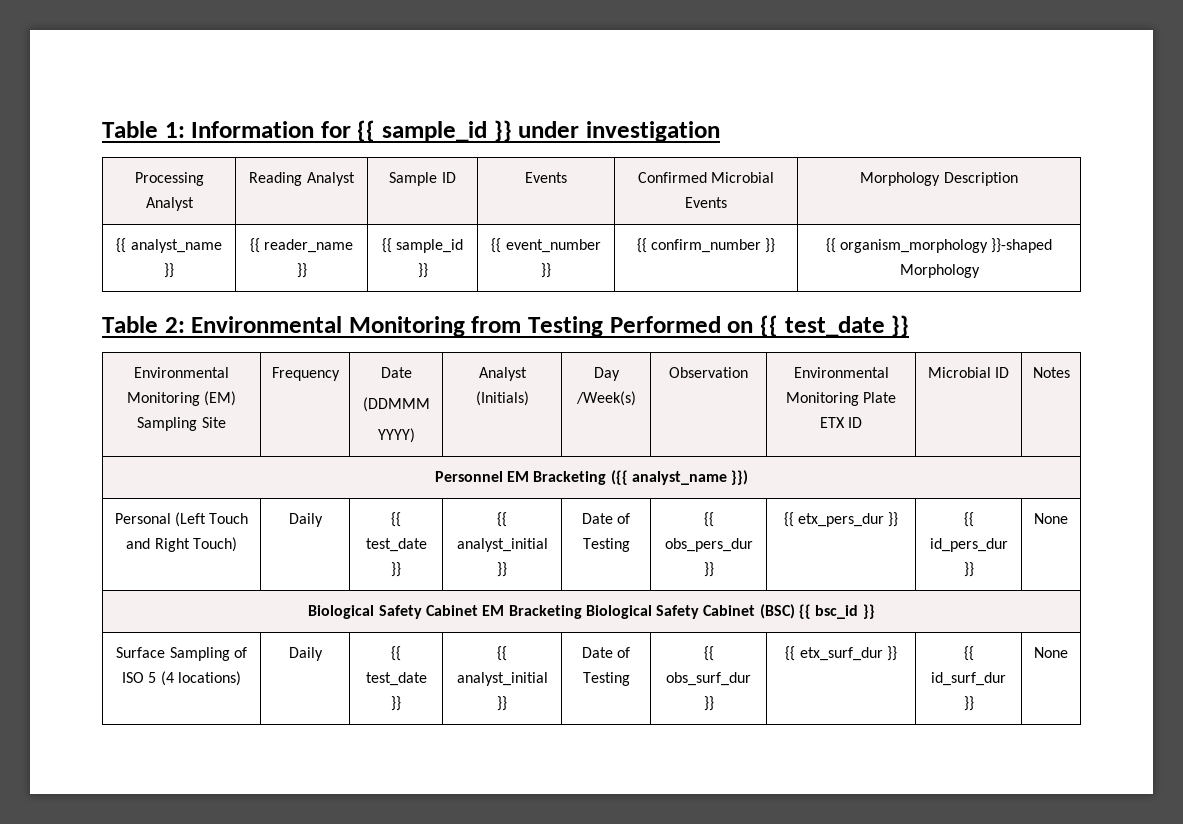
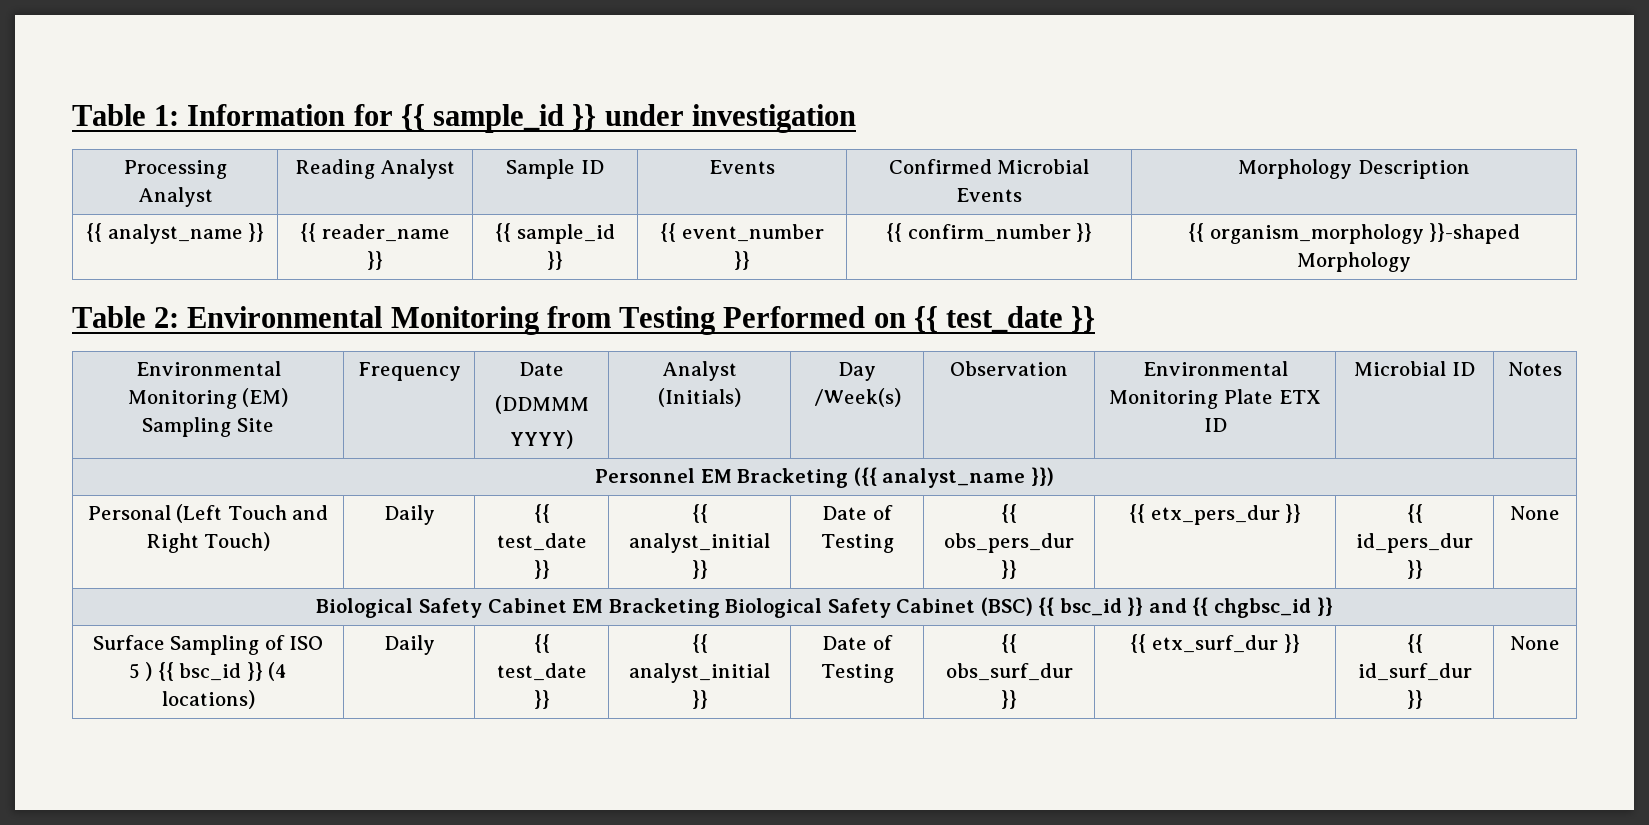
- Biological Safety Cabinet EM Bracketing Biological Safety Cabinet (BSC) {{ bsc_id }}
+ Biological Safety Cabinet EM Bracketing Biological Safety Cabinet (BSC) {{ bsc_id }} and {{ chgbsc_id }}
- Surface Sampling of ISO 5 (4 locations) | Daily | {{ test_date }} | {{ analyst_initial }} | Date of Testing | {{ obs_surf_dur }} | {{ etx_surf_dur }} | {{ id_surf_dur }} | None
+ Surface Sampling of ISO 5 ) {{ bsc_id }} (4 locations) | Daily | {{ test_date }} | {{ analyst_initial }} | Date of Testing | {{ obs_surf_dur }} | {{ etx_surf_dur }} | {{ id_surf_dur }} | None

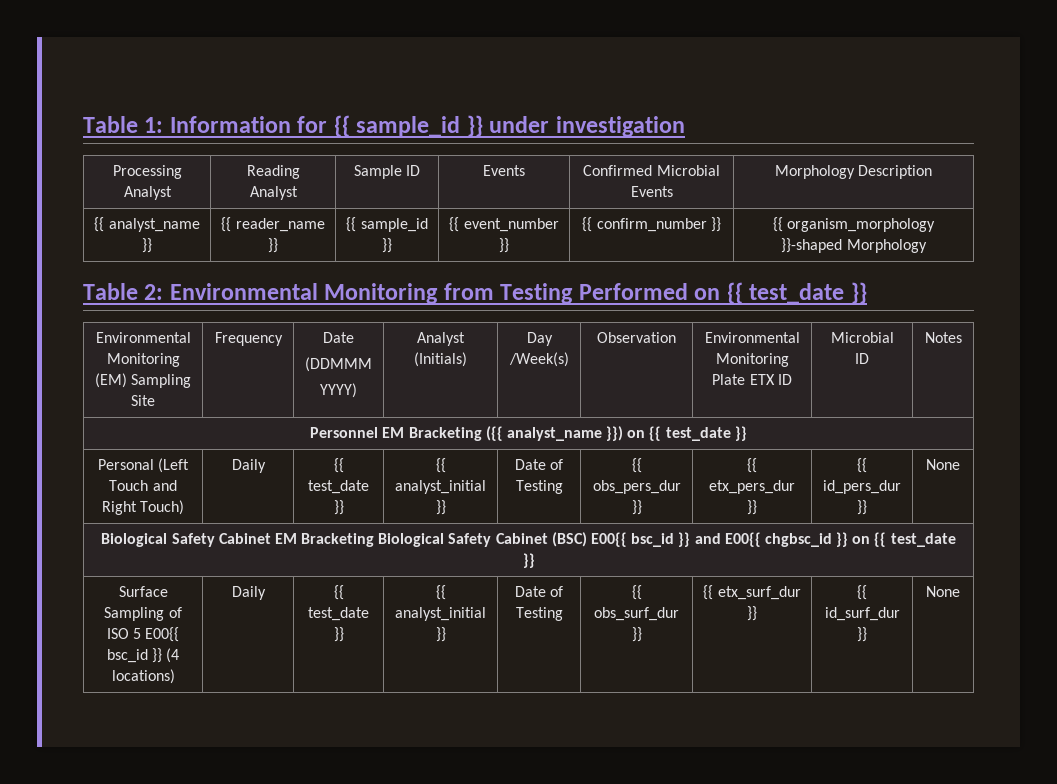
- Personnel EM Bracketing ({{ analyst_name }})
+ Personnel EM Bracketing ({{ analyst_name }}) on {{ test_date }}
- Biological Safety Cabinet EM Bracketing Biological Safety Cabinet (BSC) {{ bsc_id }} and {{ chgbsc_id }}
+ Biological Safety Cabinet EM Bracketing Biological Safety Cabinet (BSC) E00{{ bsc_id }} and E00{{ chgbsc_id }} on {{ test_date }}
- Surface Sampling of ISO 5 ) {{ bsc_id }} (4 locations) | Daily | {{ test_date }} | {{ analyst_initial }} | Date of Testing | {{ obs_surf_dur }} | {{ etx_surf_dur }} | {{ id_surf_dur }} | None
+ Surface Sampling of ISO 5 E00{{ bsc_id }} (4 locations) | Daily | {{ test_date }} | {{ analyst_initial }} | Date of Testing | {{ obs_surf_dur }} | {{ etx_surf_dur }} | {{ id_surf_dur }} | None

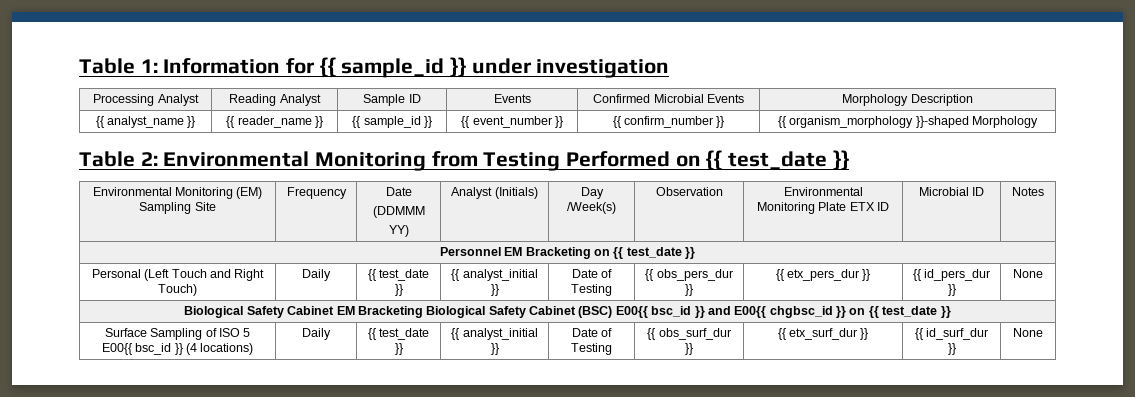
  Environmental Monitoring (EM) Sampling Site | Frequency | Date
  (DDMMM
- YYYY) | Analyst (Initials) | Day /Week(s) | Observation | Environmental Monitoring Plate ETX ID | Microbial ID | Notes
+ YY) | Analyst (Initials) | Day /Week(s) | Observation | Environmental Monitoring Plate ETX ID | Microbial ID | Notes
- Personnel EM Bracketing ({{ analyst_name }}) on {{ test_date }}
+ Personnel EM Bracketing on {{ test_date }}

